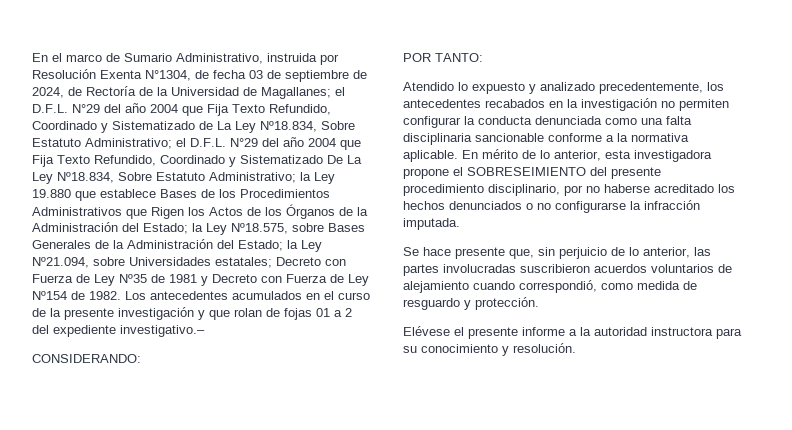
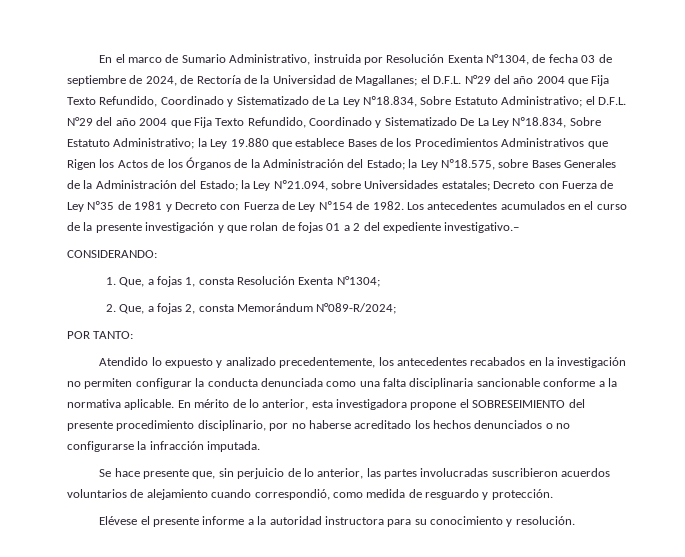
+ 1. Que, a fojas 1, consta Resolución Exenta N°1304;
+ 2. Que, a fojas 2, consta Memorándum N°089-R/2024;

